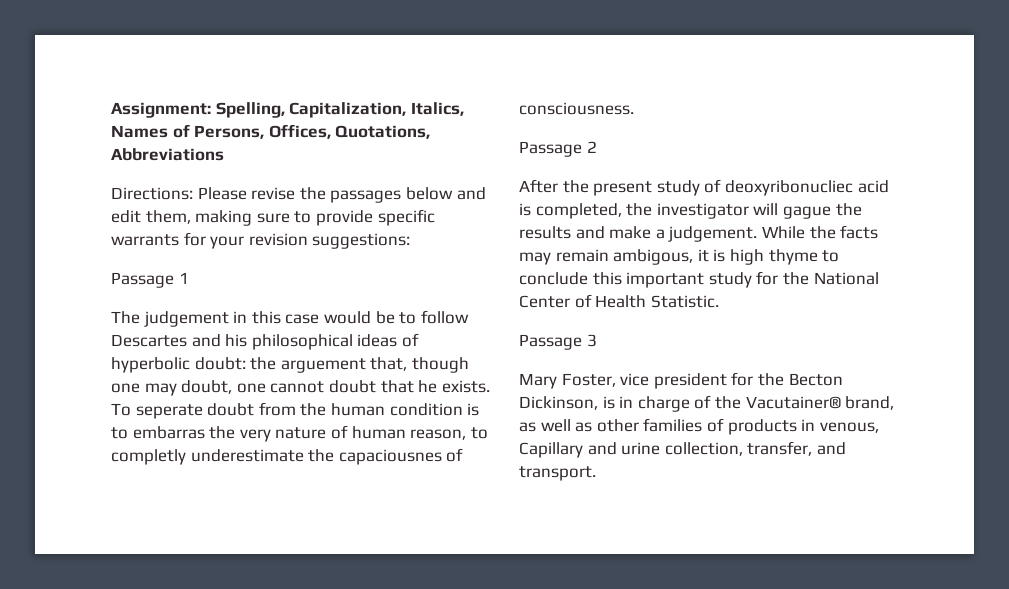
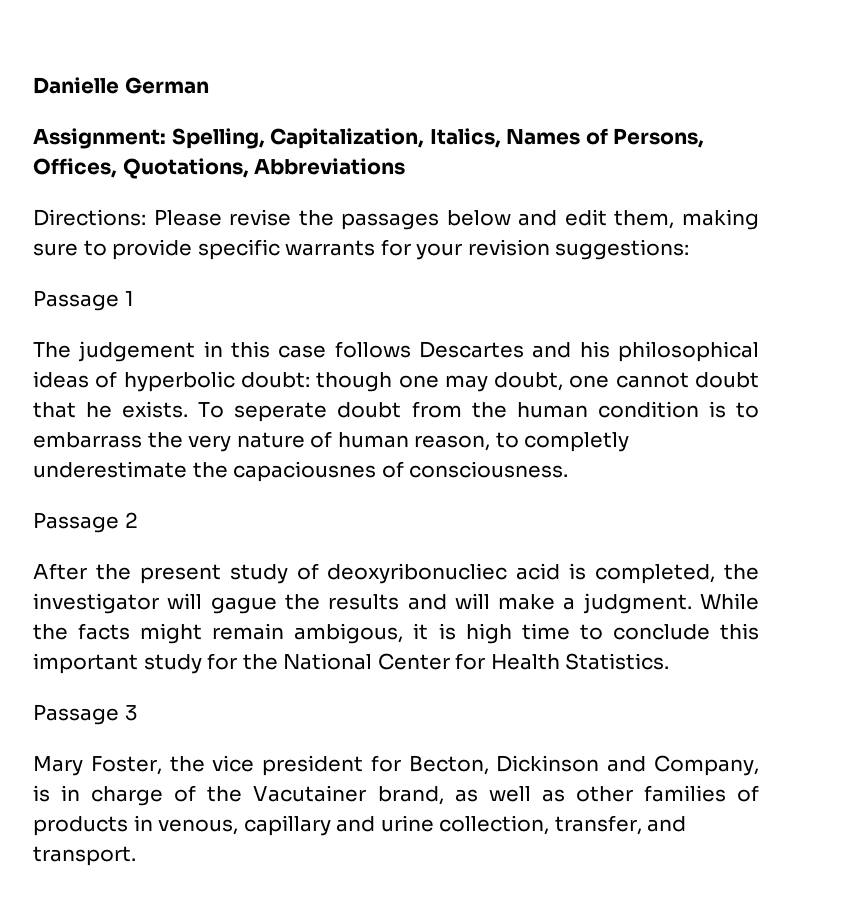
+ Danielle German
- The judgement in this case would be to follow Descartes and his philosophical ideas of hyperbolic doubt: the arguement that, though one may doubt, one cannot doubt that he exists.
+ The judgement in this case follows Descartes and his philosophical ideas of hyperbolic doubt: though one may doubt, one cannot doubt that he exists.
- To seperate doubt from the human condition is to embarras the very nature of human reason, to completly underestimate the capaciousnes of consciousness.
+ To seperate doubt from the human condition is to embarrass the very nature of human reason, to completly underestimate the capaciousnes of consciousness.
- After the present study of deoxyribonucliec acid is completed, the investigator will gague the results and make a judgement.
+ After the present study of deoxyribonucliec acid is completed, the investigator will gague the results and will make a judgment.
- While the facts may remain ambigous, it is high thyme to conclude this important study for the National Center of Health Statistic.
+ While the facts might remain ambigous, it is high time to conclude this important study for the National Center for Health Statistics.
- Mary Foster, vice president for the Becton Dickinson, is in charge of the Vacutainer® brand, as well as other families of products in venous, Capillary and urine collection, transfer, and transport.
+ Mary Foster, the vice president for Becton, Dickinson and Company, is in charge of the Vacutainer brand, as well as other families of products in venous, capillary and urine collection, transfer, and transport.

